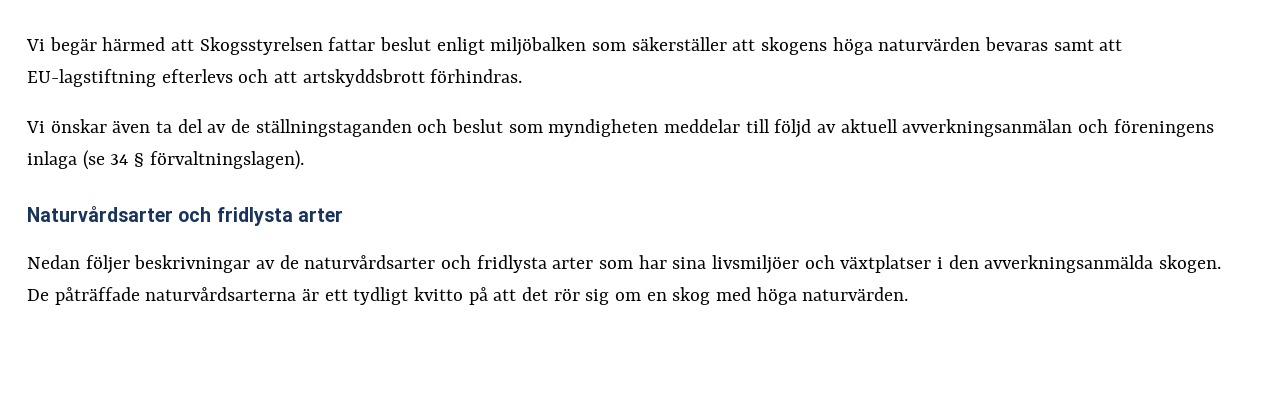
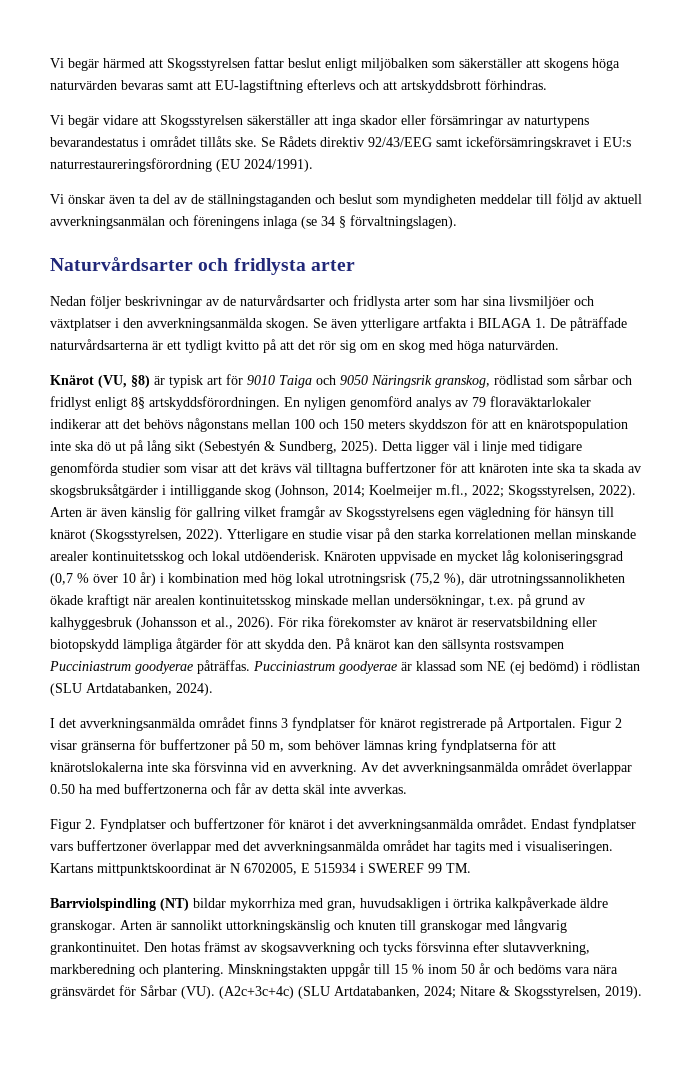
+ Vi begär vidare att Skogsstyrelsen säkerställer att inga skador eller försämringar av naturtypens bevarandestatus i området tillåts ske. Se Rådets direktiv 92/43/EEG samt ickeförsämringskravet i EU:s naturrestaureringsförordning (EU 2024/1991).
- De påträffade naturvårdsarterna är ett tydligt kvitto på att det rör sig om en skog med höga naturvärden.
+ Se även ytterligare artfakta i BILAGA 1. De påträffade naturvårdsarterna är ett tydligt kvitto på att det rör sig om en skog med höga naturvärden.
+ Knärot (VU, §8) är typisk art för 9010 Taiga och 9050 Näringsrik granskog, rödlistad som sårbar och fridlyst enligt 8§ artskyddsförordningen. En nyligen genomförd analys av 79 floraväktarlokaler indikerar att det behövs någonstans mellan 100 och 150 meters skyddszon för att en knärotspopulation inte ska dö ut på lång sikt (Sebestyén & Sundberg, 2025). Detta ligger väl i linje med tidigare genomförda studier som visar att det krävs väl tilltagna buffertzoner för att knäroten inte ska ta skada av skogsbruksåtgärder i intilliggande skog (Johnson, 2014; Koelmeijer m.fl., 2022; Skogsstyrelsen, 2022). Arten är även känslig för gallring vilket framgår av Skogsstyrelsens egen vägledning för hänsyn till knärot (Skogsstyrelsen, 2022). Ytterligare en studie visar på den starka korrelationen mellan minskande arealer kontinuitetsskog och lokal utdöenderisk. Knäroten uppvisade en mycket låg koloniseringsgrad (0,7 % över 10 år) i kombination med hög lokal utrotningsrisk (75,2 %), där utrotningssannolikheten ökade kraftigt när arealen kontinuitetsskog minskade mellan undersökningar, t.ex. på grund av kalhyggesbruk (Johansson et al., 2026). För rika förekomster av knärot är reservatsbildning eller biotopskydd lämpliga åtgärder för att skydda den. På knärot kan den sällsynta rostsvampen Pucciniastrum goodyerae påträffas. Pucciniastrum goodyerae är klassad som NE (ej bedömd) i rödlistan (SLU Artdatabanken, 2024).
+ I det avverkningsanmälda området finns 3 fyndplatser för knärot registrerade på Artportalen. Figur 2 visar gränserna för buffertzoner på 50 m, som behöver lämnas kring fyndplatserna för att knärotslokalerna inte ska försvinna vid en avverkning. Av det avverkningsanmälda området överlappar 0.50 ha med buffertzonerna och får av detta skäl inte avverkas.
+ Figur 2. Fyndplatser och buffertzoner för knärot i det avverkningsanmälda området. Endast fyndplatser vars buffertzoner överlappar med det avverkningsanmälda området har tagits med i visualiseringen. Kartans mittpunktskoordinat är N 6702005, E 515934 i SWEREF 99 TM.
+ Barrviolspindling (NT) bildar mykorrhiza med gran, huvudsakligen i örtrika kalkpåverkade äldre granskogar. Arten är sannolikt uttorkningskänslig och knuten till granskogar med långvarig grankontinuitet. Den hotas främst av skogsavverkning och tycks försvinna efter slutavverkning, markberedning och plantering. Minskningstakten uppgår till 15 % inom 50 år och bedöms vara nära gränsvärdet för Sårbar (VU). (A2c+3c+4c) (SLU Artdatabanken, 2024; Nitare & Skogsstyrelsen, 2019).

